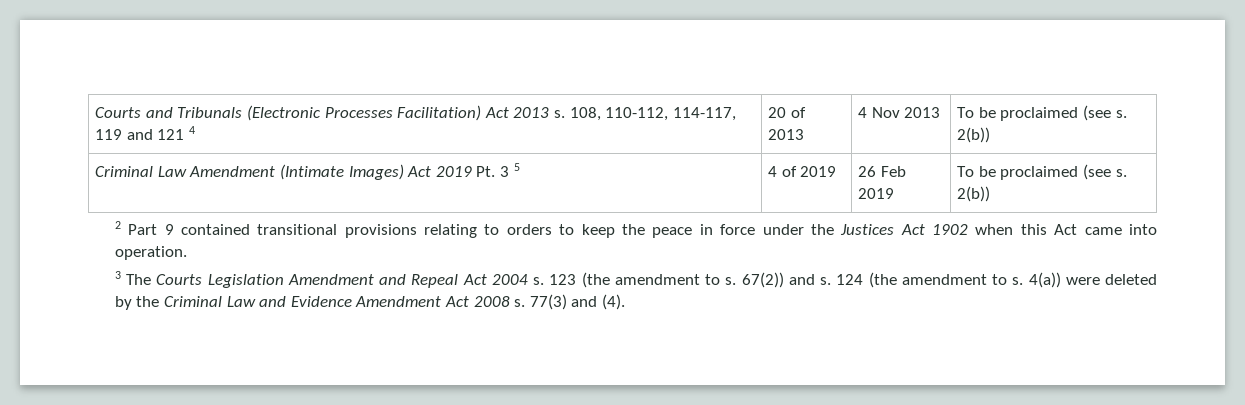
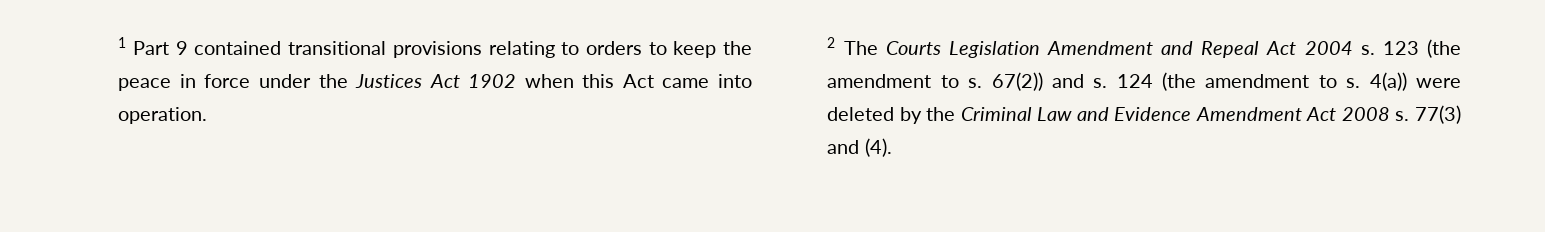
- Courts and Tribunals (Electronic Processes Facilitation) Act 2013 s. 108, 110-112, 114-117, 119 and 121 4 | 20 of 2013 | 4 Nov 2013 | To be proclaimed (see s. 2(b))
- Criminal Law Amendment (Intimate Images) Act 2019 Pt. 3 5 | 4 of 2019 | 26 Feb 2019 | To be proclaimed (see s. 2(b))
- 2 Part 9 contained transitional provisions relating to orders to keep the peace in force under the Justices Act 1902 when this Act came into operation.
+ 1 Part 9 contained transitional provisions relating to orders to keep the peace in force under the Justices Act 1902 when this Act came into operation.
- 3 The Courts Legislation Amendment and Repeal Act 2004 s.
+ 2 The Courts Legislation Amendment and Repeal Act 2004 s.

